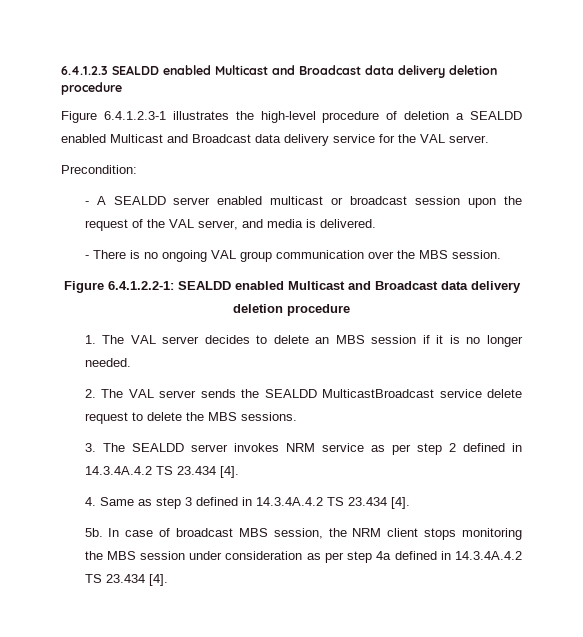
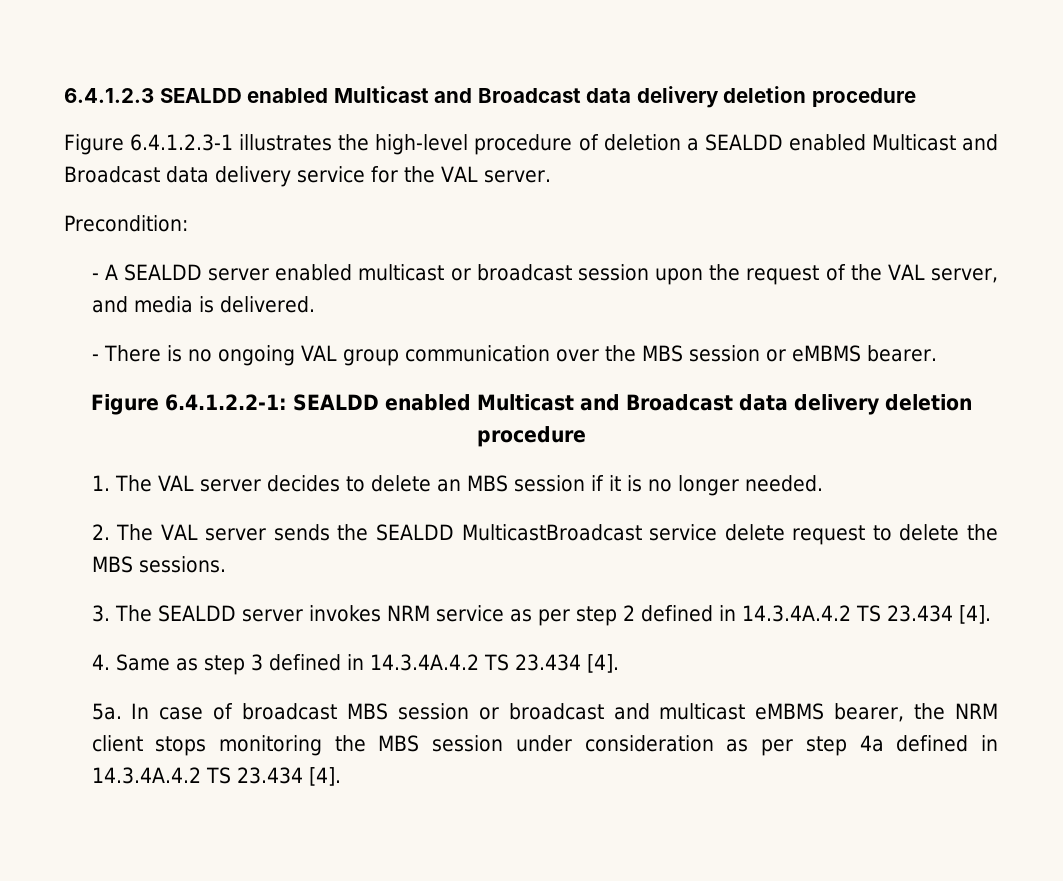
- - There is no ongoing VAL group communication over the MBS session.
+ - There is no ongoing VAL group communication over the MBS session or eMBMS bearer.
- 5b.
+ 5a.
- In case of broadcast MBS session, the NRM client stops monitoring the MBS session under consideration as per step 4a defined in 14.3.4A.4.2 TS 23.434 [4].
+ In case of broadcast MBS session or broadcast and multicast eMBMS bearer, the NRM client stops monitoring the MBS session under consideration as per step 4a defined in 14.3.4A.4.2 TS 23.434 [4].

